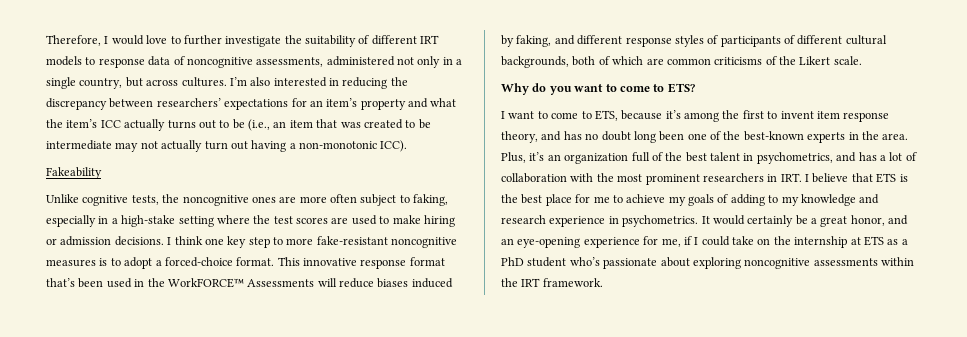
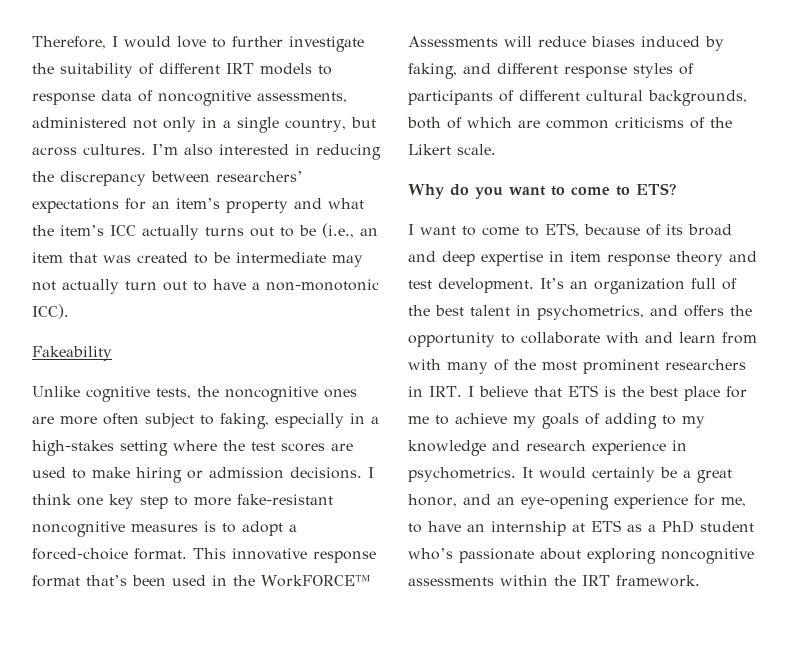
- I’m also interested in reducing the discrepancy between researchers’ expectations for an item’s property and what the item’s ICC actually turns out to be (i.e., an item that was created to be intermediate may not actually turn out having a non-monotonic ICC).
+ I’m also interested in reducing the discrepancy between researchers’ expectations for an item’s property and what the item’s ICC actually turns out to be (i.e., an item that was created to be intermediate may not actually turn out to have a non-monotonic ICC).
- Unlike cognitive tests, the noncognitive ones are more often subject to faking, especially in a high-stake setting where the test scores are used to make hiring or admission decisions.
+ Unlike cognitive tests, the noncognitive ones are more often subject to faking, especially in a high-stakes setting where the test scores are used to make hiring or admission decisions.
- I want to come to ETS, because it’s among the first to invent item response theory, and has no doubt long been one of the best-known experts in the area. Plus, it’s an organization full of the best talent in psychometrics, and has a lot of collaboration with the most prominent researchers in IRT. I believe that ETS is the best place for me to achieve my goals of adding to my knowledge and research experience in psychometrics.
+ I want to come to ETS, because of its broad and deep expertise in item response theory and test development. It’s an organization full of the best talent in psychometrics, and offers the opportunity to collaborate with and learn from with many of the most prominent researchers in IRT. I believe that ETS is the best place for me to achieve my goals of adding to my knowledge and research experience in psychometrics.
- It would certainly be a great honor, and an eye-opening experience for me, if I could take on the internship at ETS as a PhD student who’s passionate about exploring noncognitive assessments within the IRT framework.
+ It would certainly be a great honor, and an eye-opening experience for me, to have an internship at ETS as a PhD student who’s passionate about exploring noncognitive assessments within the IRT framework.

